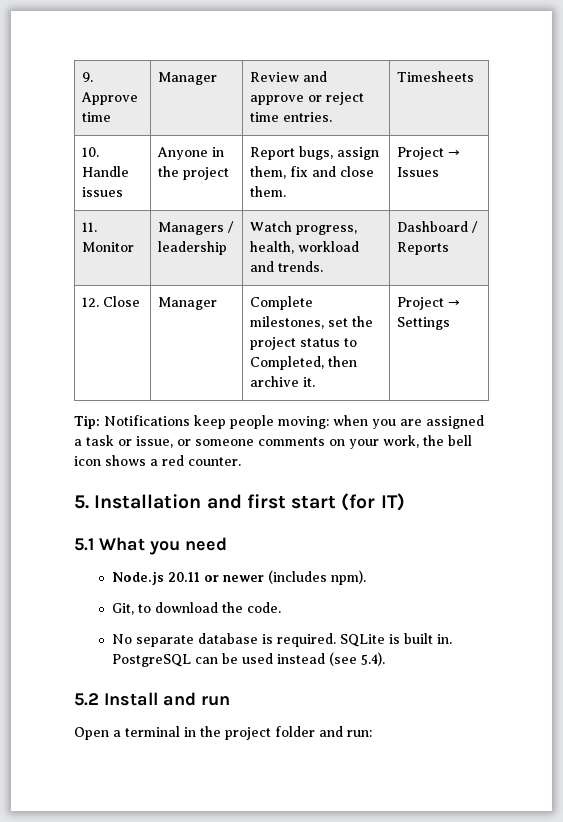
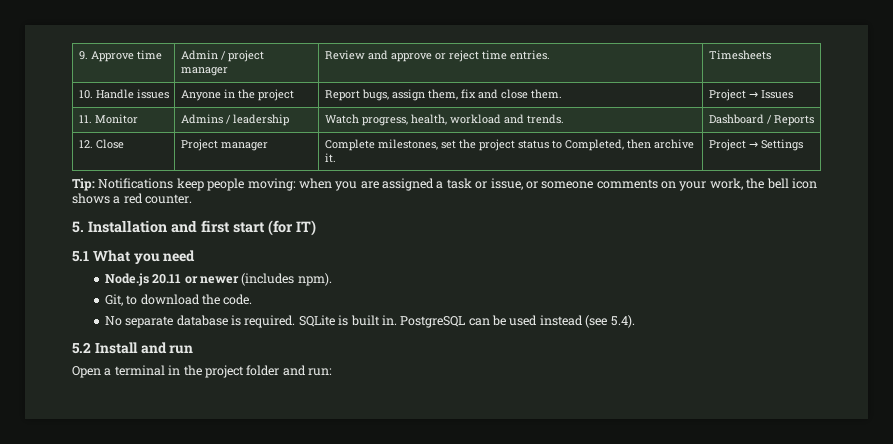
- 9. Approve time | Manager | Review and approve or reject time entries. | Timesheets
+ 9. Approve time | Admin / project manager | Review and approve or reject time entries. | Timesheets
- 11. Monitor | Managers / leadership | Watch progress, health, workload and trends. | Dashboard / Reports
+ 11. Monitor | Admins / leadership | Watch progress, health, workload and trends. | Dashboard / Reports
- 12. Close | Manager | Complete milestones, set the project status to Completed, then archive it. | Project → Settings
+ 12. Close | Project manager | Complete milestones, set the project status to Completed, then archive it. | Project → Settings

